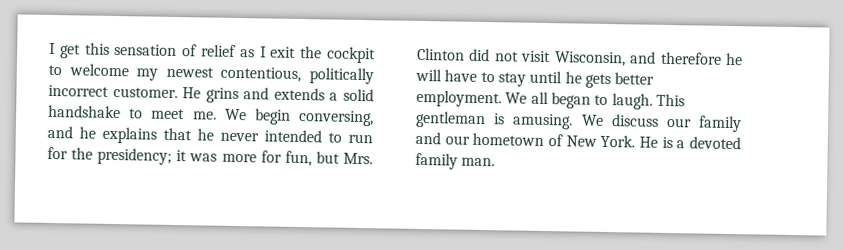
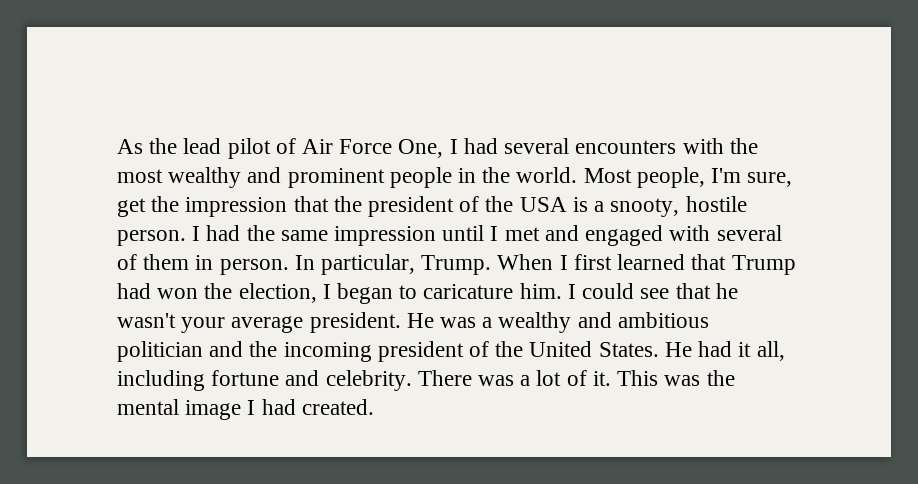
- I get this sensation of relief as I exit the cockpit to welcome my newest contentious, politically incorrect customer. He grins and extends a solid handshake to meet me. We begin conversing, and he explains that he never intended to run for the presidency; it was more for fun, but Mrs. Clinton did not visit Wisconsin, and therefore he will have to stay until he gets better employment. We all began to laugh. This gentleman is amusing. We discuss our family and our hometown of New York. He is a devoted family man.
+ As the lead pilot of Air Force One, I had several encounters with the most wealthy and prominent people in the world. Most people, I'm sure, get the impression that the president of the USA is a snooty, hostile person. I had the same impression until I met and engaged with several of them in person. In particular, Trump. When I first learned that Trump had won the election, I began to caricature him. I could see that he wasn't your average president. He was a wealthy and ambitious politician and the incoming president of the United States. He had it all, including fortune and celebrity. There was a lot of it. This was the mental image I had created.

